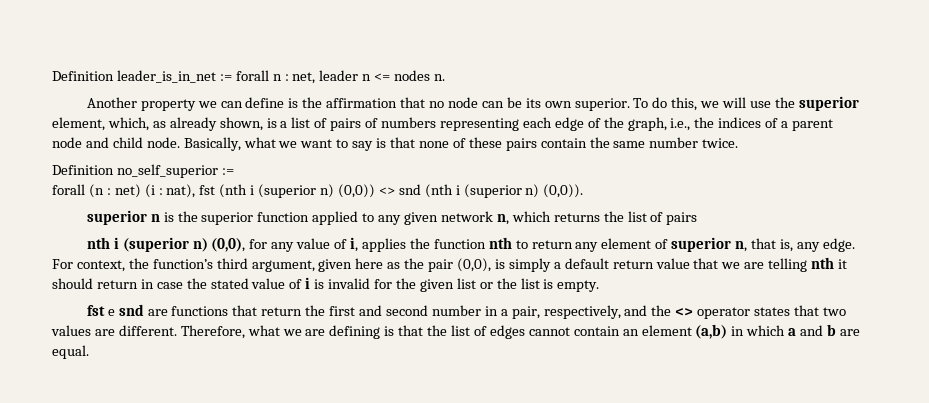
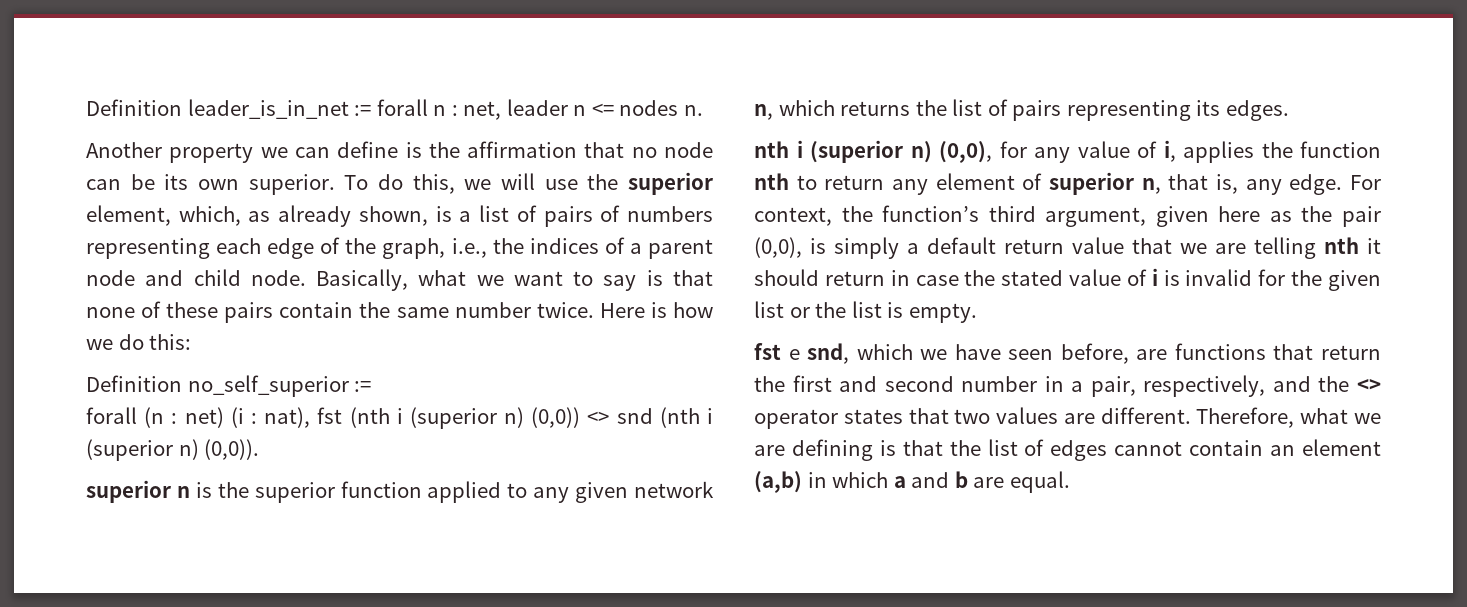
+ Here is how we do this:
- superior n is the superior function applied to any given network n, which returns the list of pairs
+ superior n is the superior function applied to any given network n, which returns the list of pairs representing its edges.
- fst e snd are functions that return the first and second number in a pair, respectively, and the <> operator states that two values are different.
+ fst e snd, which we have seen before, are functions that return the first and second number in a pair, respectively, and the <> operator states that two values are different.

